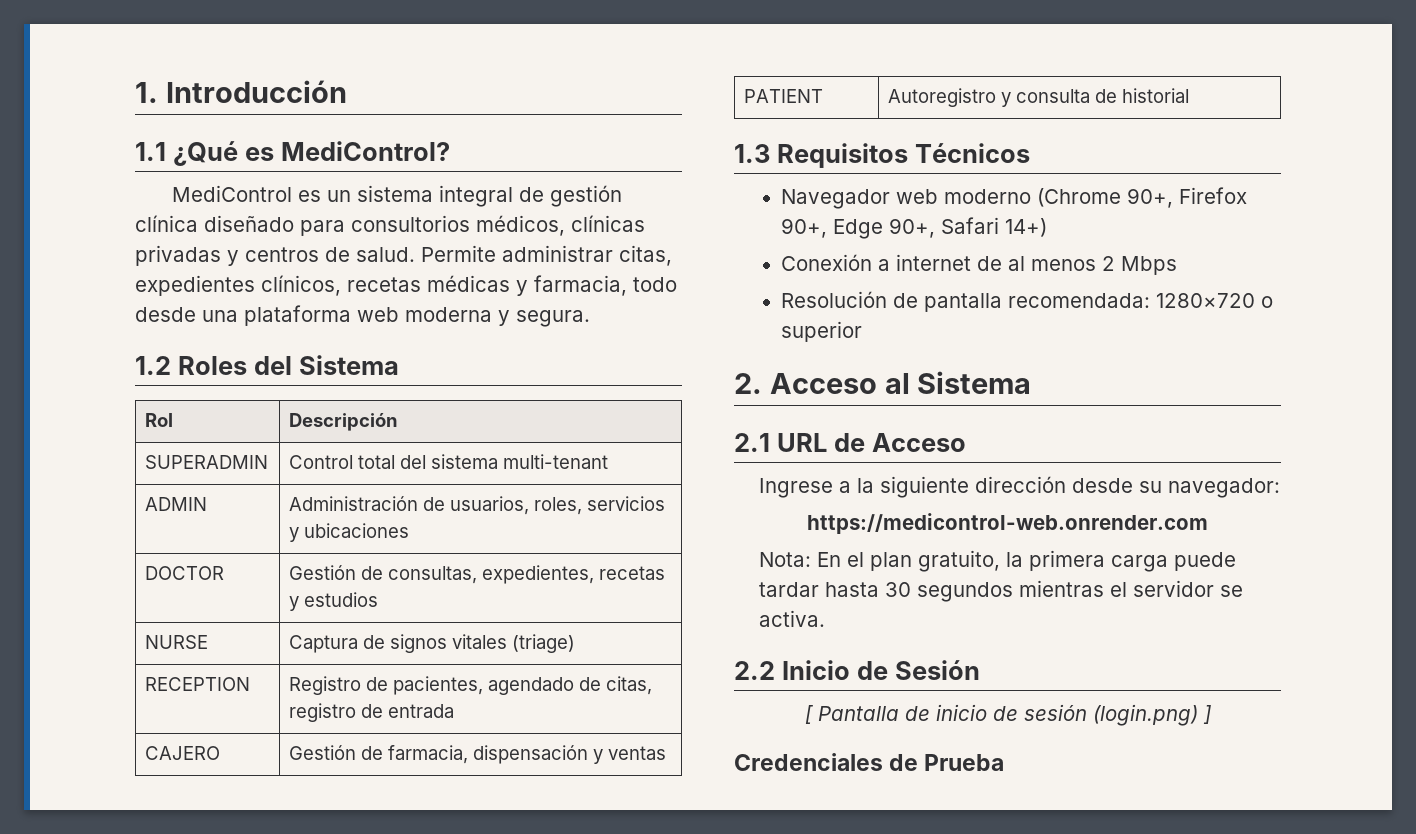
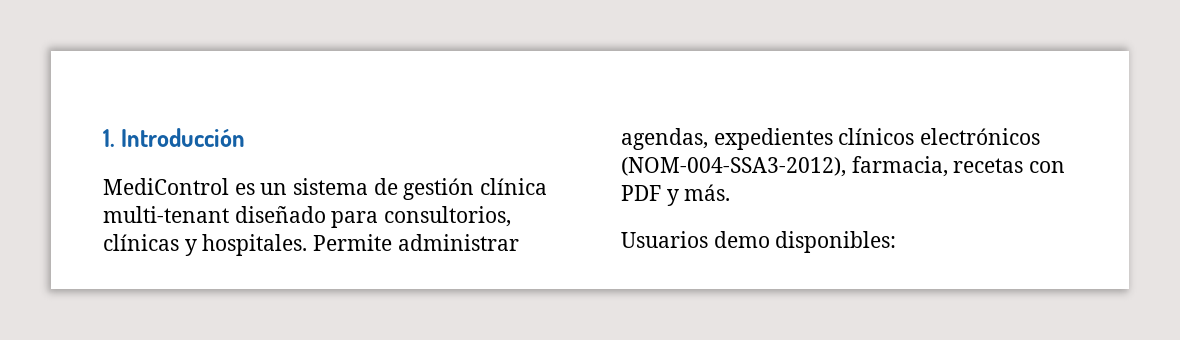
- 1.1 ¿Qué es MediControl?
- MediControl es un sistema integral de gestión clínica diseñado para consultorios médicos, clínicas privadas y centros de salud. Permite administrar citas, expedientes clínicos, recetas médicas y farmacia, todo desde una plataforma web moderna y segura.
- 1.2 Roles del Sistema
- Rol | Descripción
- SUPERADMIN | Control total del sistema multi-tenant
- ADMIN | Administración de usuarios, roles, servicios y ubicaciones
- DOCTOR | Gestión de consultas, expedientes, recetas y estudios
- NURSE | Captura de signos vitales (triage)
- RECEPTION | Registro de pacientes, agendado de citas, registro de entrada
- CAJERO | Gestión de farmacia, dispensación y ventas
- PATIENT | Autoregistro y consulta de historial
- 1.3 Requisitos Técnicos
- Navegador web moderno (Chrome 90+, Firefox 90+, Edge 90+, Safari 14+)
- Conexión a internet de al menos 2 Mbps
- Resolución de pantalla recomendada: 1280×720 o superior
- 2. Acceso al Sistema
- 2.1 URL de Acceso
- Ingrese a la siguiente dirección desde su navegador:
- https://medicontrol-web.onrender.com
- Nota: En el plan gratuito, la primera carga puede tardar hasta 30 segundos mientras el servidor se activa.
- 2.2 Inicio de Sesión
- [ Pantalla de inicio de sesión (login.png) ]
- Credenciales de Prueba
+ MediControl es un sistema de gestión clínica multi-tenant diseñado para consultorios, clínicas y hospitales. Permite administrar agendas, expedientes clínicos electrónicos (NOM-004-SSA3-2012), farmacia, recetas con PDF y más.
+ Usuarios demo disponibles:

